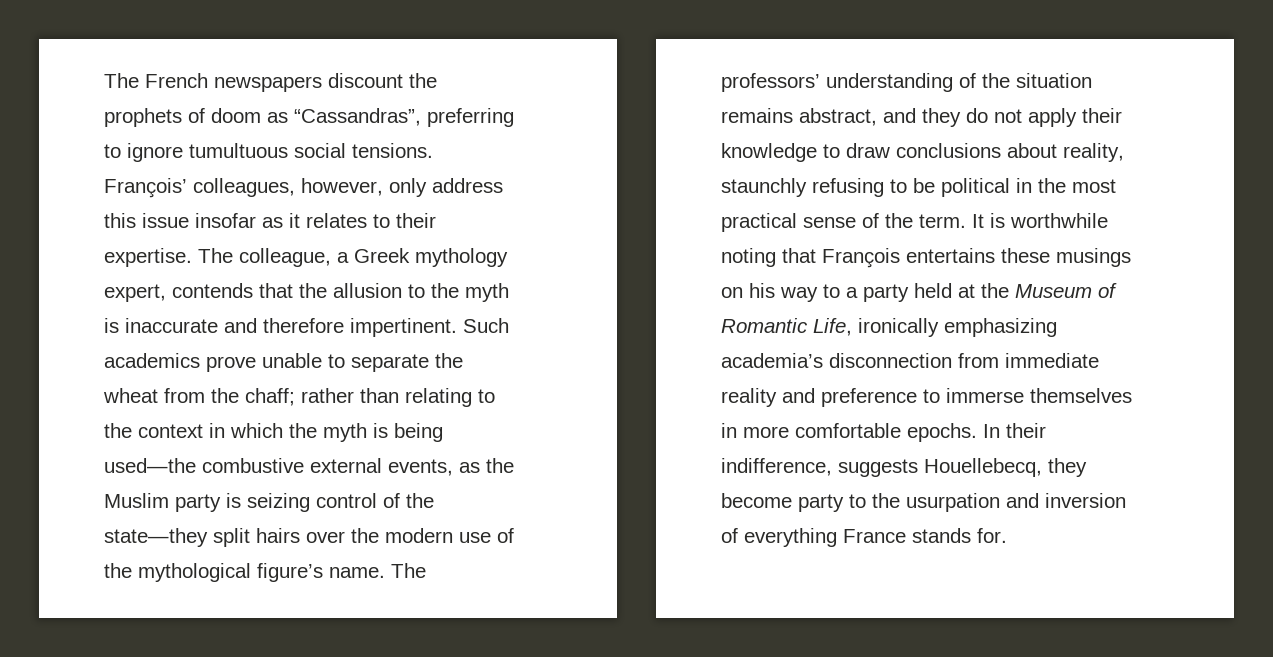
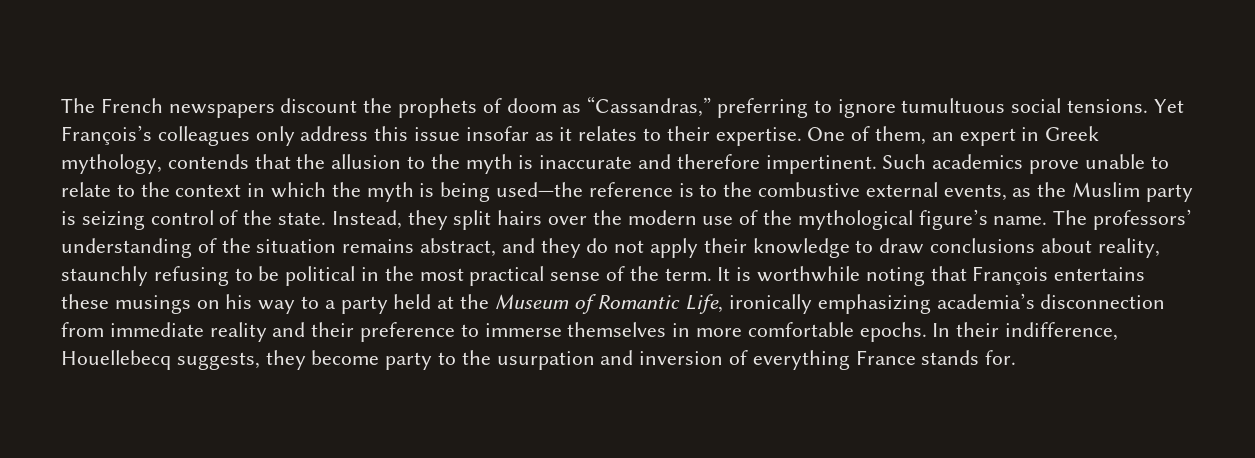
- The French newspapers discount the prophets of doom as “Cassandras”, preferring to ignore tumultuous social tensions.
+ The French newspapers discount the prophets of doom as “Cassandras,” preferring to ignore tumultuous social tensions.
- François’ colleagues, however, only address this issue insofar as it relates to their expertise.
+ Yet François’s colleagues only address this issue insofar as it relates to their expertise.
- The colleague, a Greek mythology expert, contends that the allusion to the myth is inaccurate and therefore impertinent.
+ One of them, an expert in Greek mythology, contends that the allusion to the myth is inaccurate and therefore impertinent.
- Such academics prove unable to separate the wheat from the chaff; rather than relating to the context in which the myth is being used—the combustive external events, as the Muslim party is seizing control of the state—they split hairs over the modern use of the mythological figure’s name.
+ Such academics prove unable to relate to the context in which the myth is being used—the reference is to the combustive external events, as the Muslim party is seizing control of the state. Instead, they split hairs over the modern use of the mythological figure’s name.
- It is worthwhile noting that François entertains these musings on his way to a party held at the Museum of Romantic Life, ironically emphasizing academia’s disconnection from immediate reality and preference to immerse themselves in more comfortable epochs.
+ It is worthwhile noting that François entertains these musings on his way to a party held at the Museum of Romantic Life, ironically emphasizing academia’s disconnection from immediate reality and their preference to immerse themselves in more comfortable epochs.
- In their indifference, suggests Houellebecq, they become party to the usurpation and inversion of everything France stands for.
+ In their indifference, Houellebecq suggests, they become party to the usurpation and inversion of everything France stands for.

